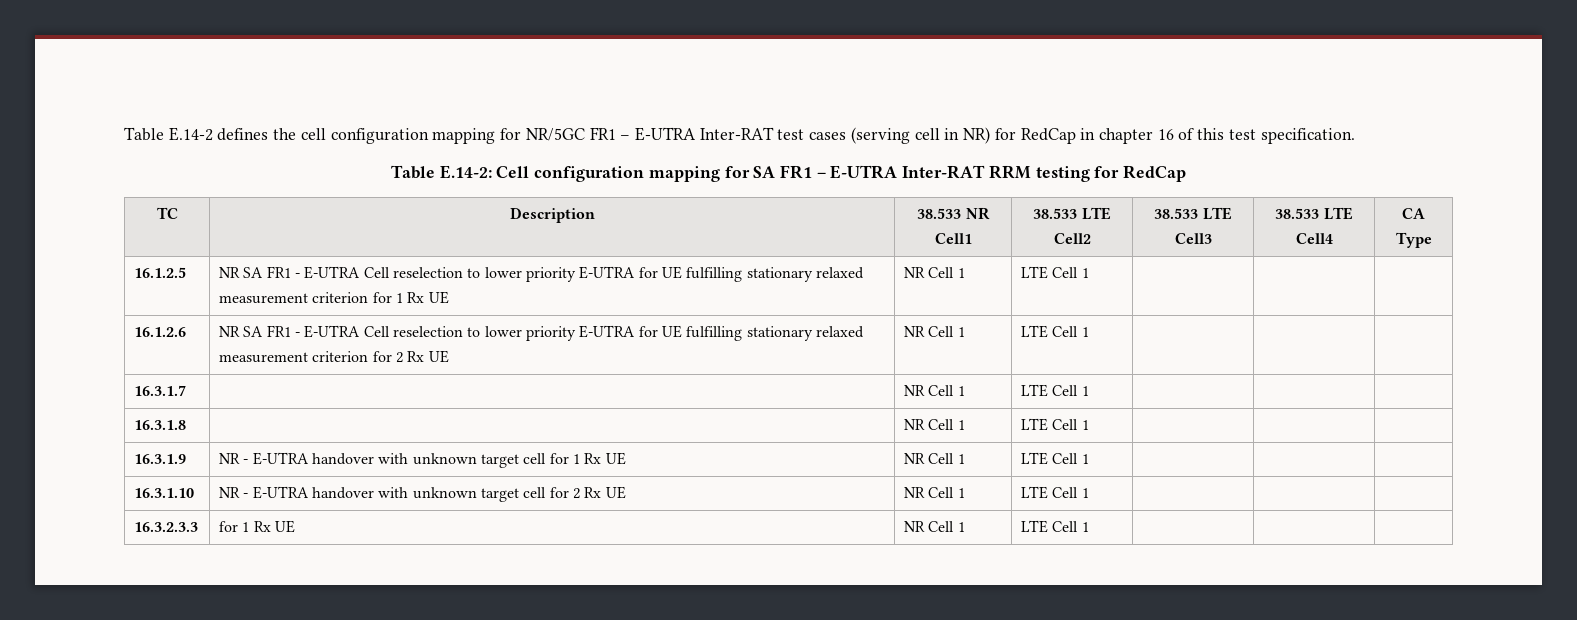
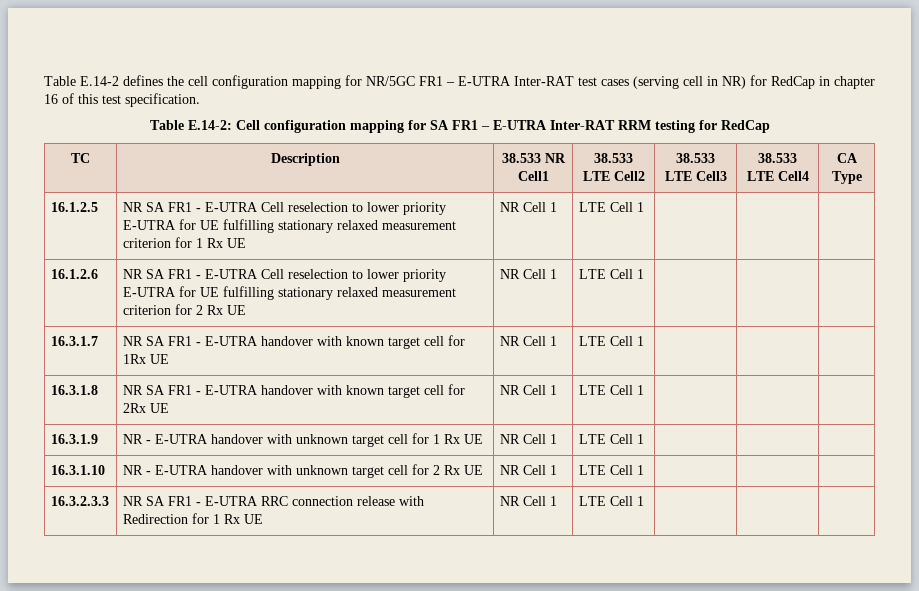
- 16.3.1.7 | | NR Cell 1 | LTE Cell 1 | | |
+ 16.3.1.7 | NR SA FR1 - E-UTRA handover with known target cell for 1Rx UE | NR Cell 1 | LTE Cell 1 | | |
- 16.3.1.8 | | NR Cell 1 | LTE Cell 1 | | |
+ 16.3.1.8 | NR SA FR1 - E-UTRA handover with known target cell for 2Rx UE | NR Cell 1 | LTE Cell 1 | | |
- 16.3.2.3.3 | for 1 Rx UE | NR Cell 1 | LTE Cell 1 | | |
+ 16.3.2.3.3 | NR SA FR1 - E-UTRA RRC connection release with Redirection for 1 Rx UE | NR Cell 1 | LTE Cell 1 | | |

